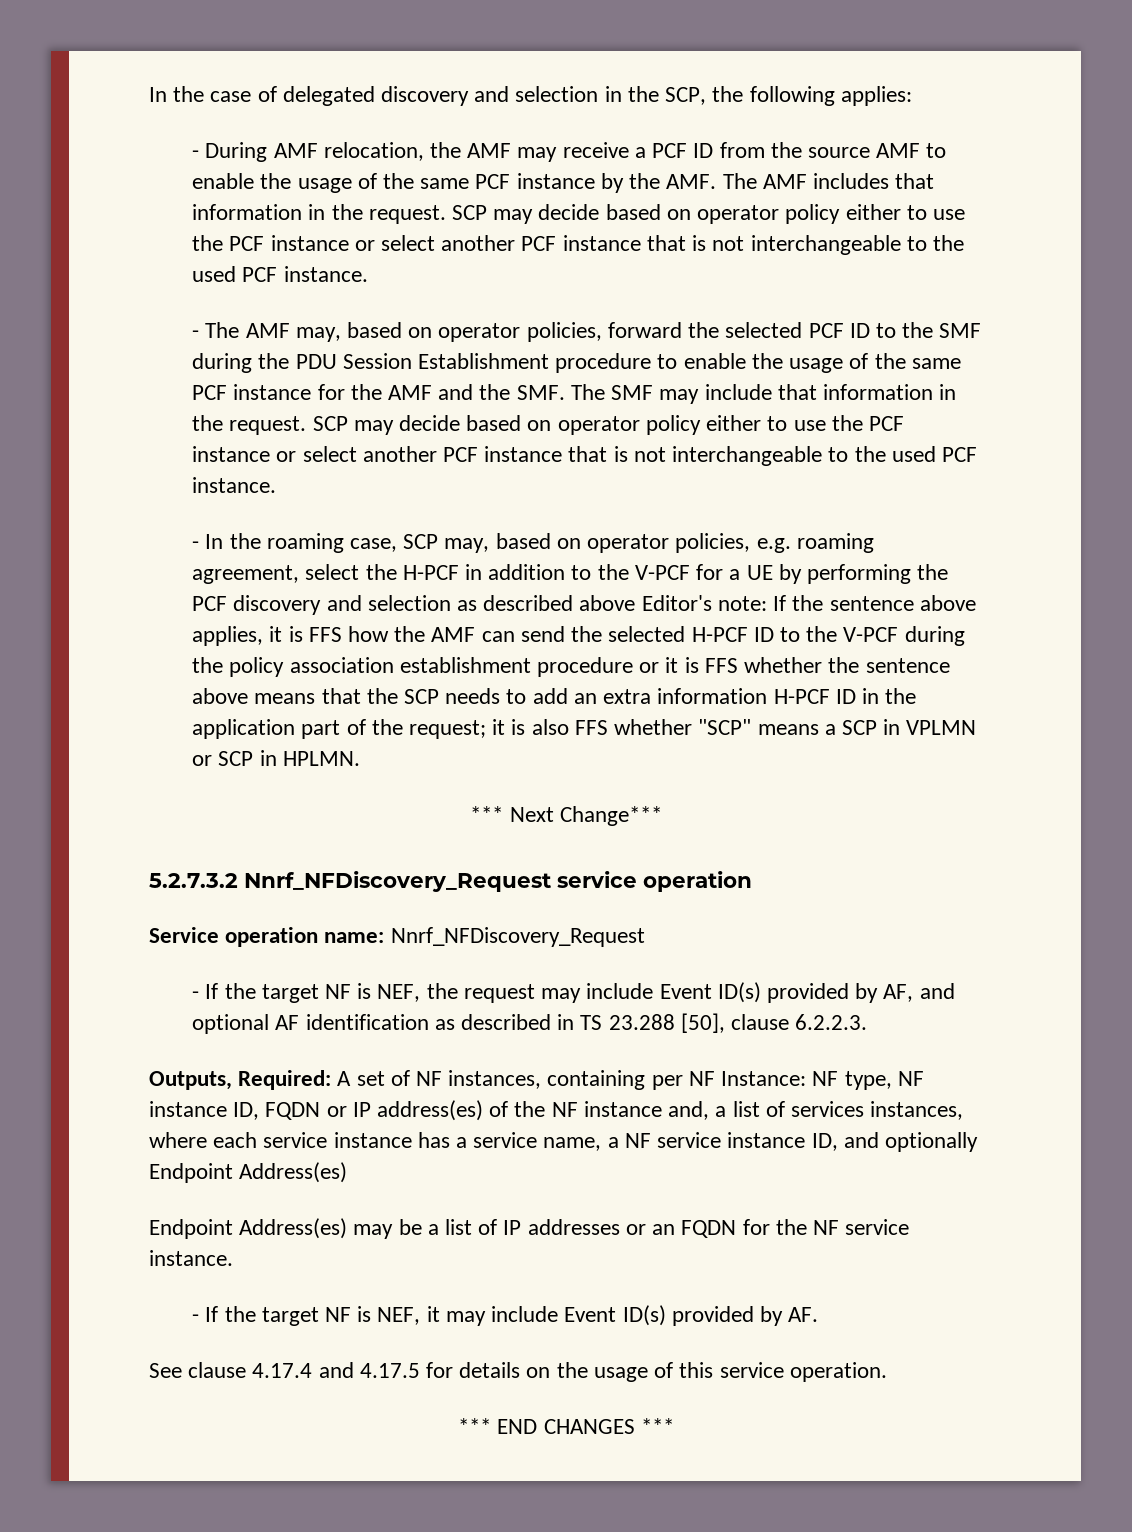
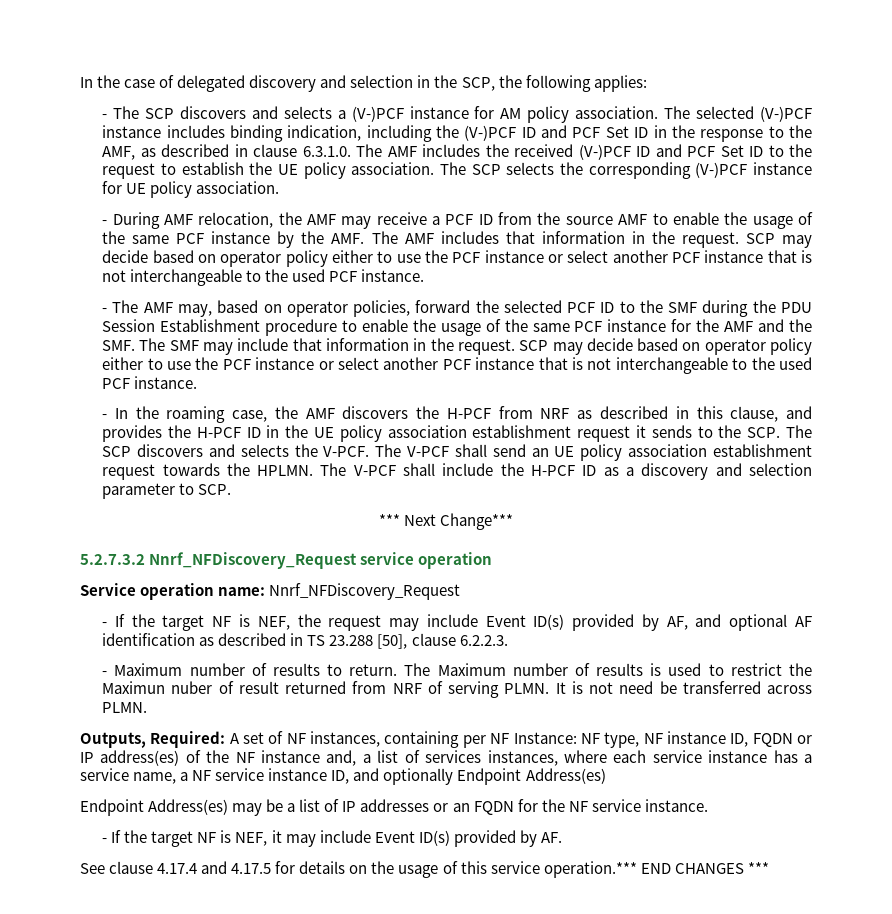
+ - The SCP discovers and selects a (V-)PCF instance for AM policy association. The selected (V-)PCF instance includes binding indication, including the (V-)PCF ID and PCF Set ID in the response to the AMF, as described in clause 6.3.1.0. The AMF includes the received (V-)PCF ID and PCF Set ID to the request to establish the UE policy association. The SCP selects the corresponding (V-)PCF instance for UE policy association.
- - In the roaming case, SCP may, based on operator policies, e.g. roaming agreement, select the H-PCF in addition to the V-PCF for a UE by performing the PCF discovery and selection as described above Editor's note: If the sentence above applies, it is FFS how the AMF can send the selected H-PCF ID to the V-PCF during the policy association establishment procedure or it is FFS whether the sentence above means that the SCP needs to add an extra information H-PCF ID in the application part of the request; it is also FFS whether "SCP" means a SCP in VPLMN or SCP in HPLMN.
+ - In the roaming case, the AMF discovers the H-PCF from NRF as described in this clause, and provides the H-PCF ID in the UE policy association establishment request it sends to the SCP. The SCP discovers and selects the V-PCF. The V-PCF shall send an UE policy association establishment request towards the HPLMN. The V-PCF shall include the H-PCF ID as a discovery and selection parameter to SCP.
+ - Maximum number of results to return. The Maximum number of results is used to restrict the Maximun nuber of result returned from NRF of serving PLMN. It is not need be transferred across PLMN.
- See clause 4.17.4 and 4.17.5 for details on the usage of this service operation.
- *** END CHANGES ***
+ See clause 4.17.4 and 4.17.5 for details on the usage of this service operation.*** END CHANGES ***

